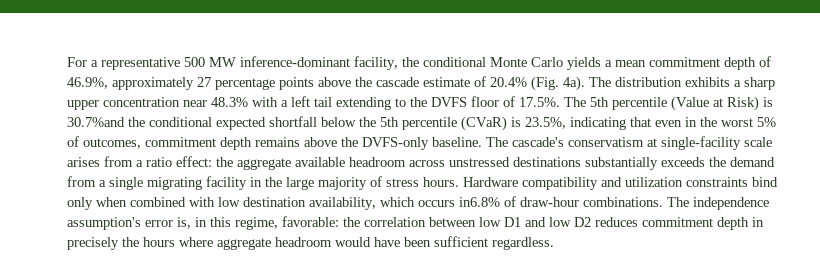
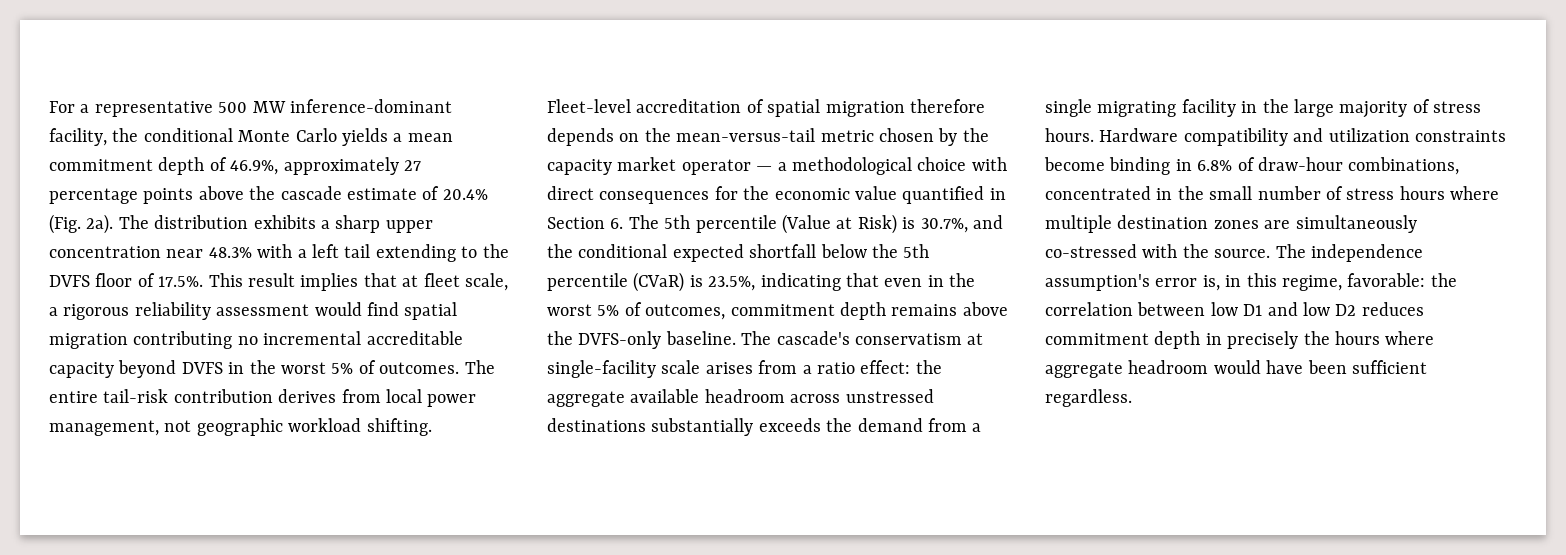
- For a representative 500 MW inference-dominant facility, the conditional Monte Carlo yields a mean commitment depth of 46.9%, approximately 27 percentage points above the cascade estimate of 20.4% (Fig. 4a).
+ For a representative 500 MW inference-dominant facility, the conditional Monte Carlo yields a mean commitment depth of 46.9%, approximately 27 percentage points above the cascade estimate of 20.4% (Fig. 2a).
- The distribution exhibits a sharp upper concentration near 48.3% with a left tail extending to the DVFS floor of 17.5%. The 5th percentile (Value at Risk) is 30.7%and the conditional expected shortfall below the 5th percentile (CVaR) is 23.5%, indicating that even in the worst 5% of outcomes, commitment depth remains above the DVFS-only baseline.
+ The distribution exhibits a sharp upper concentration near 48.3% with a left tail extending to the DVFS floor of 17.5%. This result implies that at fleet scale, a rigorous reliability assessment would find spatial migration contributing no incremental accreditable capacity beyond DVFS in the worst 5% of outcomes. The entire tail-risk contribution derives from local power management, not geographic workload shifting. Fleet-level accreditation of spatial migration therefore depends on the mean-versus-tail metric chosen by the capacity market operator — a methodological choice with direct consequences for the economic value quantified in Section 6. The 5th percentile (Value at Risk) is 30.7%, and the conditional expected shortfall below the 5th percentile (CVaR) is 23.5%, indicating that even in the worst 5% of outcomes, commitment depth remains above the DVFS-only baseline.
- Hardware compatibility and utilization constraints bind only when combined with low destination availability, which occurs in6.8% of draw-hour combinations.
+ Hardware compatibility and utilization constraints become binding in 6.8% of draw-hour combinations, concentrated in the small number of stress hours where multiple destination zones are simultaneously co-stressed with the source.

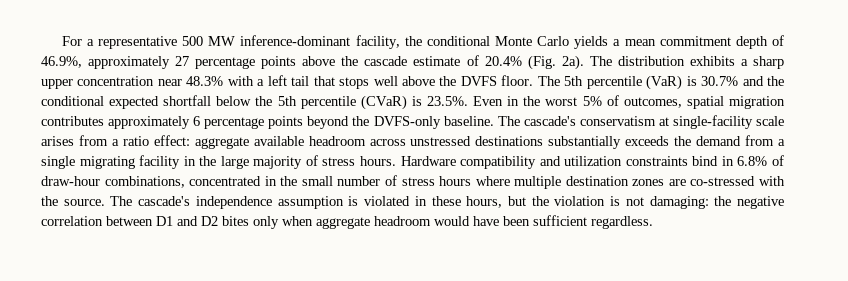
- The distribution exhibits a sharp upper concentration near 48.3% with a left tail extending to the DVFS floor of 17.5%. This result implies that at fleet scale, a rigorous reliability assessment would find spatial migration contributing no incremental accreditable capacity beyond DVFS in the worst 5% of outcomes. The entire tail-risk contribution derives from local power management, not geographic workload shifting. Fleet-level accreditation of spatial migration therefore depends on the mean-versus-tail metric chosen by the capacity market operator — a methodological choice with direct consequences for the economic value quantified in Section 6. The 5th percentile (Value at Risk) is 30.7%, and the conditional expected shortfall below the 5th percentile (CVaR) is 23.5%, indicating that even in the worst 5% of outcomes, commitment depth remains above the DVFS-only baseline.
+ The distribution exhibits a sharp upper concentration near 48.3% with a left tail that stops well above the DVFS floor. The 5th percentile (VaR) is 30.7% and the conditional expected shortfall below the 5th percentile (CVaR) is 23.5%. Even in the worst 5% of outcomes, spatial migration contributes approximately 6 percentage points beyond the DVFS-only baseline.
- The cascade's conservatism at single-facility scale arises from a ratio effect: the aggregate available headroom across unstressed destinations substantially exceeds the demand from a single migrating facility in the large majority of stress hours.
+ The cascade's conservatism at single-facility scale arises from a ratio effect: aggregate available headroom across unstressed destinations substantially exceeds the demand from a single migrating facility in the large majority of stress hours.
- Hardware compatibility and utilization constraints become binding in 6.8% of draw-hour combinations, concentrated in the small number of stress hours where multiple destination zones are simultaneously co-stressed with the source.
+ Hardware compatibility and utilization constraints bind in 6.8% of draw-hour combinations, concentrated in the small number of stress hours where multiple destination zones are co-stressed with the source.
- The independence assumption's error is, in this regime, favorable: the correlation between low D1 and low D2 reduces commitment depth in precisely the hours where aggregate headroom would have been sufficient regardless.
+ The cascade's independence assumption is violated in these hours, but the violation is not damaging: the negative correlation between D1 and D2 bites only when aggregate headroom would have been sufficient regardless.

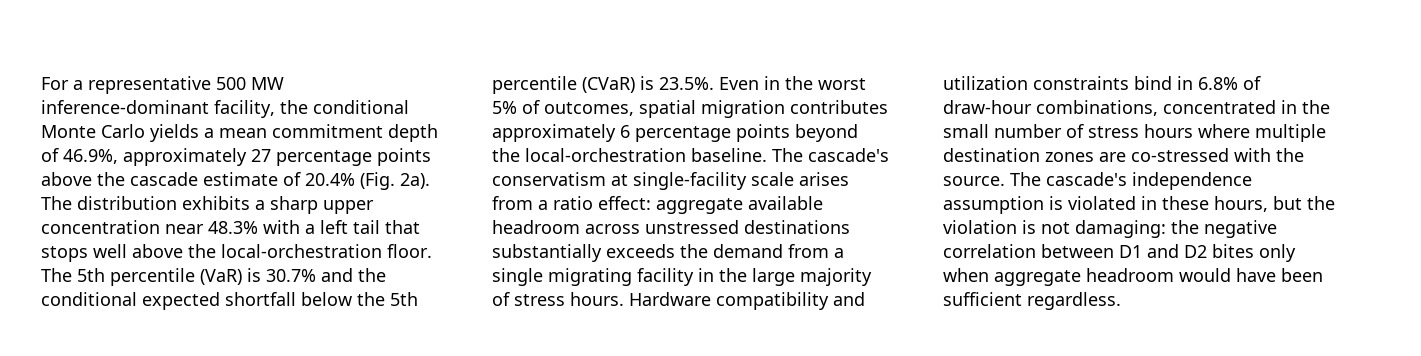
- The distribution exhibits a sharp upper concentration near 48.3% with a left tail that stops well above the DVFS floor.
+ The distribution exhibits a sharp upper concentration near 48.3% with a left tail that stops well above the local-orchestration floor.
- The 5th percentile (VaR) is 30.7% and the conditional expected shortfall below the 5th percentile (CVaR) is 23.5%. Even in the worst 5% of outcomes, spatial migration contributes approximately 6 percentage points beyond the DVFS-only baseline.
+ The 5th percentile (VaR) is 30.7% and the conditional expected shortfall below the 5th percentile (CVaR) is 23.5%. Even in the worst 5% of outcomes, spatial migration contributes approximately 6 percentage points beyond the local-orchestration baseline.

